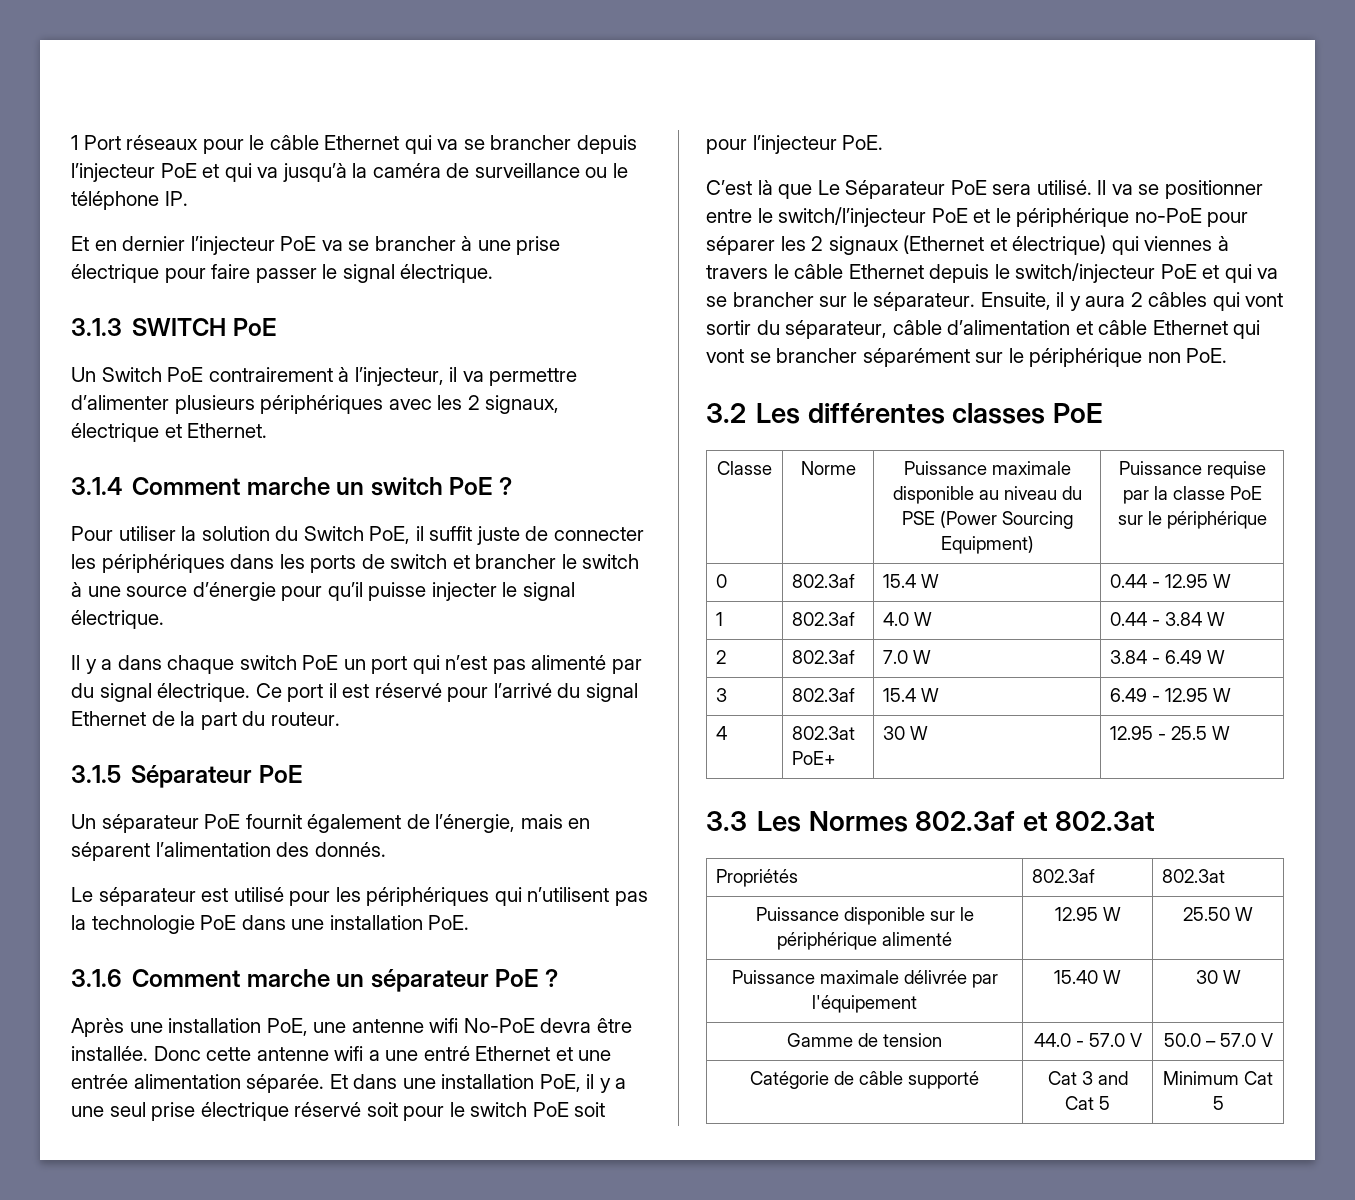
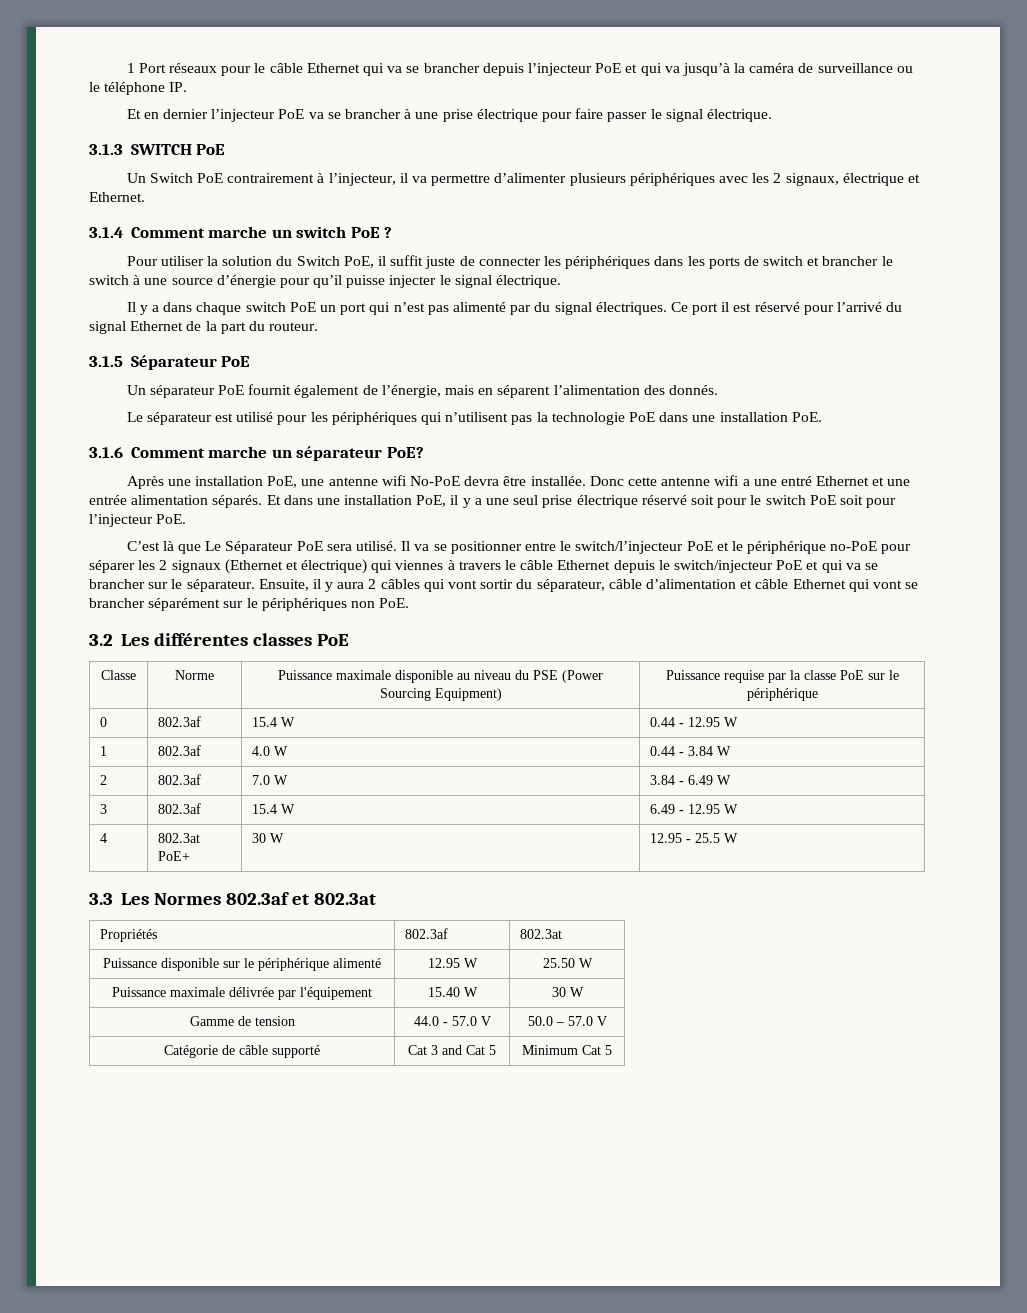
- Il y a dans chaque switch PoE un port qui n’est pas alimenté par du signal électrique.
+ Il y a dans chaque switch PoE un port qui n’est pas alimenté par du signal électriques.
- 3.1.6 Comment marche un séparateur PoE ?
+ 3.1.6 Comment marche un séparateur PoE?
- Donc cette antenne wifi a une entré Ethernet et une entrée alimentation séparée.
+ Donc cette antenne wifi a une entré Ethernet et une entrée alimentation séparés.
- Ensuite, il y aura 2 câbles qui vont sortir du séparateur, câble d’alimentation et câble Ethernet qui vont se brancher séparément sur le périphérique non PoE.
+ Ensuite, il y aura 2 câbles qui vont sortir du séparateur, câble d’alimentation et câble Ethernet qui vont se brancher séparément sur le périphériques non PoE.

